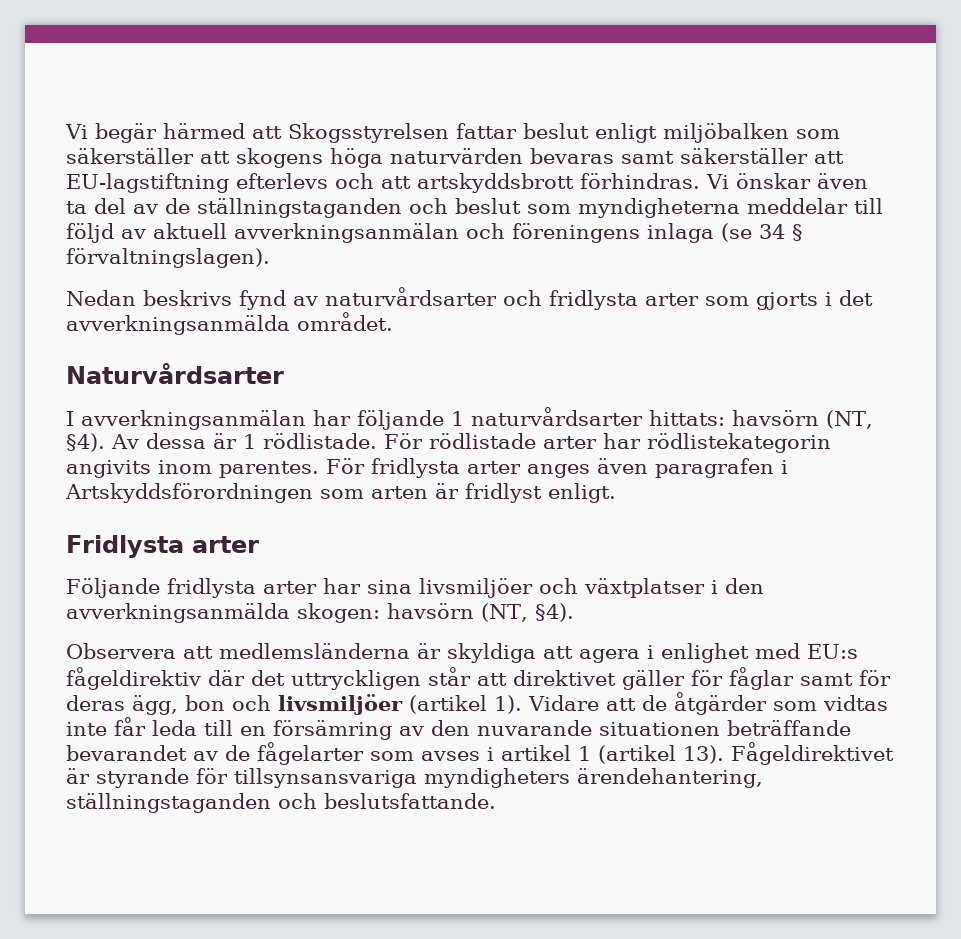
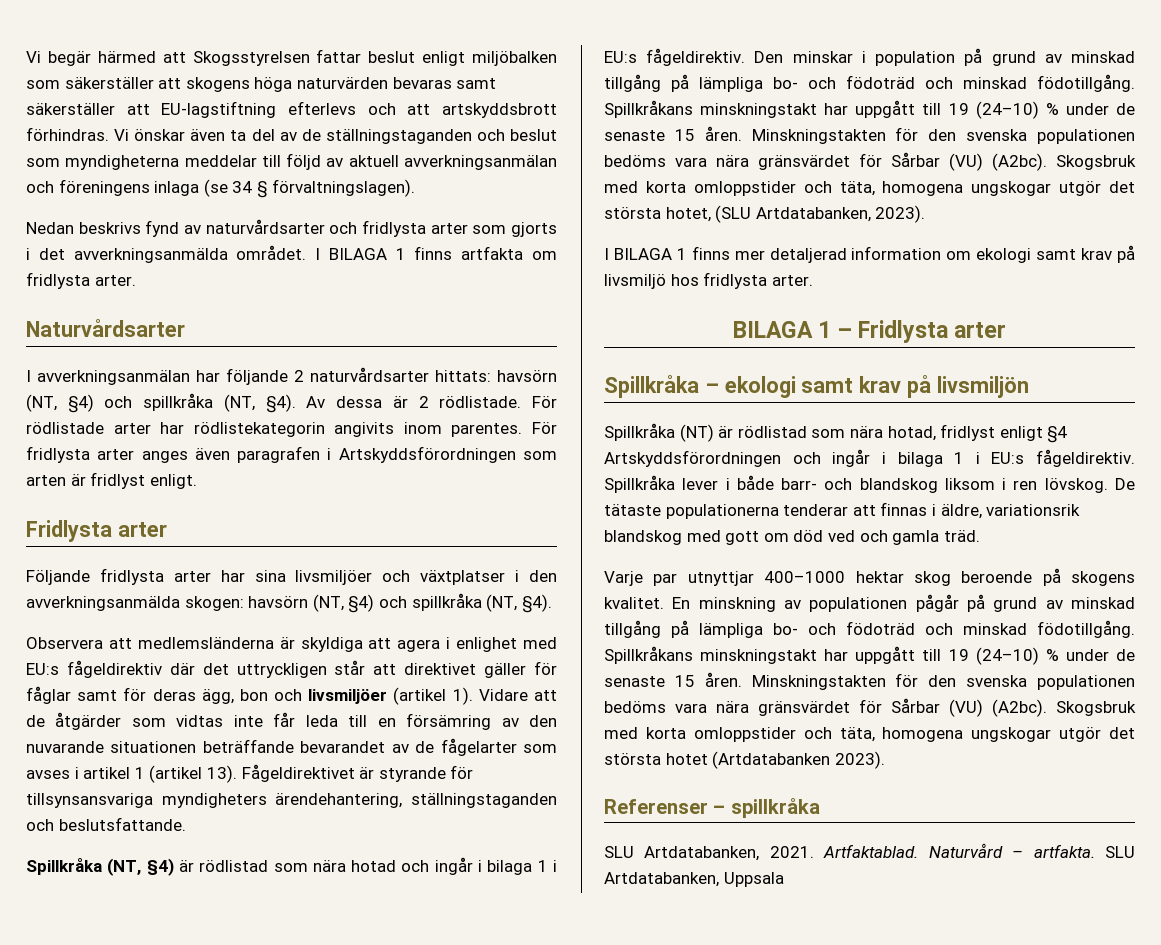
+ I BILAGA 1 finns artfakta om fridlysta arter.
- I avverkningsanmälan har följande 1 naturvårdsarter hittats: havsörn (NT, §4).
+ I avverkningsanmälan har följande 2 naturvårdsarter hittats: havsörn (NT, §4) och spillkråka (NT, §4).
- Av dessa är 1 rödlistade.
+ Av dessa är 2 rödlistade.
- Följande fridlysta arter har sina livsmiljöer och växtplatser i den avverkningsanmälda skogen: havsörn (NT, §4).
+ Följande fridlysta arter har sina livsmiljöer och växtplatser i den avverkningsanmälda skogen: havsörn (NT, §4) och spillkråka (NT, §4).
+ Spillkråka (NT, §4) är rödlistad som nära hotad och ingår i bilaga 1 i EU:s fågeldirektiv. Den minskar i population på grund av minskad tillgång på lämpliga bo- och födoträd och minskad födotillgång. Spillkråkans minskningstakt har uppgått till 19 (24–10) % under de senaste 15 åren. Minskningstakten för den svenska populationen bedöms vara nära gränsvärdet för Sårbar (VU) (A2bc). Skogsbruk med korta omloppstider och täta, homogena ungskogar utgör det största hotet, (SLU Artdatabanken, 2023).
+ I BILAGA 1 finns mer detaljerad information om ekologi samt krav på livsmiljö hos fridlysta arter.
+ BILAGA 1 – Fridlysta arter
+ Spillkråka – ekologi samt krav på livsmiljön
+ Spillkråka (NT) är rödlistad som nära hotad, fridlyst enligt §4 Artskyddsförordningen och ingår i bilaga 1 i EU:s fågeldirektiv. Spillkråka lever i både barr- och blandskog liksom i ren lövskog. De tätaste populationerna tenderar att finnas i äldre, variationsrik blandskog med gott om död ved och gamla träd.
+ Varje par utnyttjar 400–1000 hektar skog beroende på skogens kvalitet. En minskning av populationen pågår på grund av minskad tillgång på lämpliga bo- och födoträd och minskad födotillgång. Spillkråkans minskningstakt har uppgått till 19 (24–10) % under de senaste 15 åren. Minskningstakten för den svenska populationen bedöms vara nära gränsvärdet för Sårbar (VU) (A2bc). Skogsbruk med korta omloppstider och täta, homogena ungskogar utgör det största hotet (Artdatabanken 2023).
+ Referenser – spillkråka
+ SLU Artdatabanken, 2021. Artfaktablad. Naturvård – artfakta. SLU Artdatabanken, Uppsala

